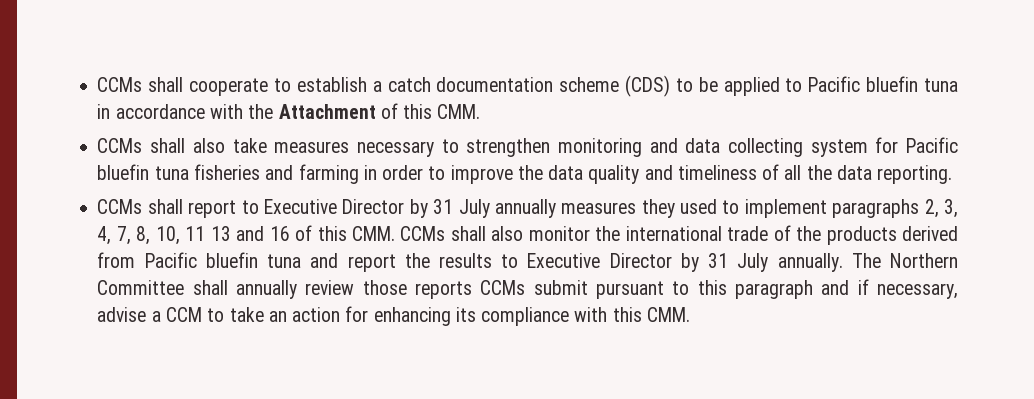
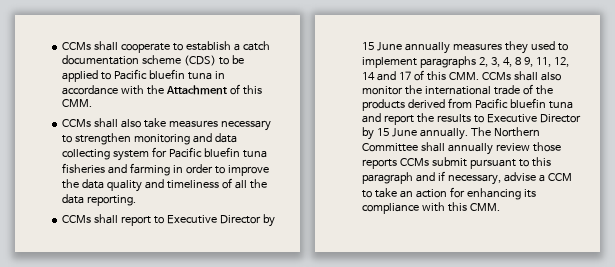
- CCMs shall report to Executive Director by 31 July annually measures they used to implement paragraphs 2, 3, 4, 7, 8, 10, 11 13 and 16 of this CMM. CCMs shall also monitor the international trade of the products derived from Pacific bluefin tuna and report the results to Executive Director by 31 July annually.
+ CCMs shall report to Executive Director by 15 June annually measures they used to implement paragraphs 2, 3, 4, 8 9, 11, 12, 14 and 17 of this CMM. CCMs shall also monitor the international trade of the products derived from Pacific bluefin tuna and report the results to Executive Director by 15 June annually.

